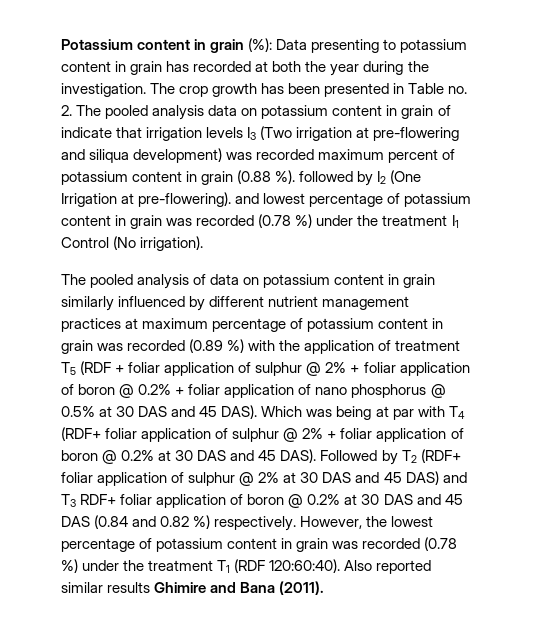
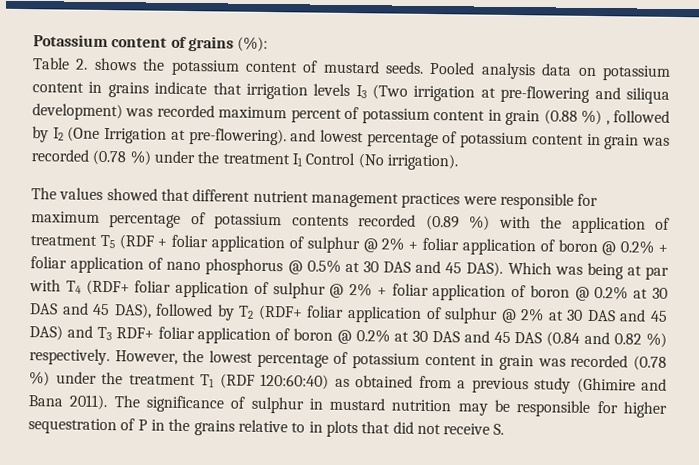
- Potassium content in grain (%): Data presenting to potassium content in grain has recorded at both the year during the investigation. The crop growth has been presented in Table no. 2. The pooled analysis data on potassium content in grain of indicate that irrigation levels I3 (Two irrigation at pre-flowering and siliqua development) was recorded maximum percent of potassium content in grain (0.88 %). followed by I2 (One Irrigation at pre-flowering). and lowest percentage of potassium content in grain was recorded (0.78 %) under the treatment I1 Control (No irrigation).
+ Potassium content of grains (%):
+ Table 2. shows the potassium content of mustard seeds. Pooled analysis data on potassium content in grains indicate that irrigation levels I3 (Two irrigation at pre-flowering and siliqua development) was recorded maximum percent of potassium content in grain (0.88 %) , followed by I2 (One Irrigation at pre-flowering). and lowest percentage of potassium content in grain was recorded (0.78 %) under the treatment I1 Control (No irrigation).
- The pooled analysis of data on potassium content in grain similarly influenced by different nutrient management practices at maximum percentage of potassium content in grain was recorded (0.89 %) with the application of treatment T5 (RDF + foliar application of sulphur @ 2% + foliar application of boron @ 0.2% + foliar application of nano phosphorus @ 0.5% at 30 DAS and 45 DAS).
+ The values showed that different nutrient management practices were responsible for maximum percentage of potassium contents recorded (0.89 %) with the application of treatment T5 (RDF + foliar application of sulphur @ 2% + foliar application of boron @ 0.2% + foliar application of nano phosphorus @ 0.5% at 30 DAS and 45 DAS).
- Which was being at par with T4 (RDF+ foliar application of sulphur @ 2% + foliar application of boron @ 0.2% at 30 DAS and 45 DAS). Followed by T2 (RDF+ foliar application of sulphur @ 2% at 30 DAS and 45 DAS) and T3 RDF+ foliar application of boron @ 0.2% at 30 DAS and 45 DAS (0.84 and 0.82 %) respectively.
+ Which was being at par with T4 (RDF+ foliar application of sulphur @ 2% + foliar application of boron @ 0.2% at 30 DAS and 45 DAS), followed by T2 (RDF+ foliar application of sulphur @ 2% at 30 DAS and 45 DAS) and T3 RDF+ foliar application of boron @ 0.2% at 30 DAS and 45 DAS (0.84 and 0.82 %) respectively.
- However, the lowest percentage of potassium content in grain was recorded (0.78 %) under the treatment T1 (RDF 120:60:40). Also reported similar results Ghimire and Bana (2011).
+ However, the lowest percentage of potassium content in grain was recorded (0.78 %) under the treatment T1 (RDF 120:60:40) as obtained from a previous study (Ghimire and Bana 2011). The significance of sulphur in mustard nutrition may be responsible for higher sequestration of P in the grains relative to in plots that did not receive S.

